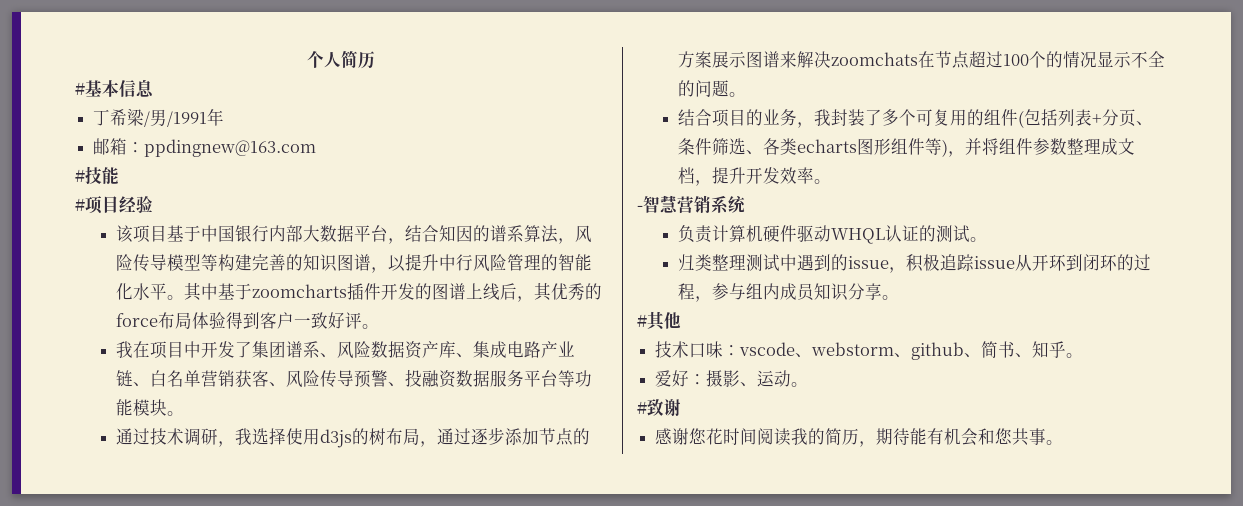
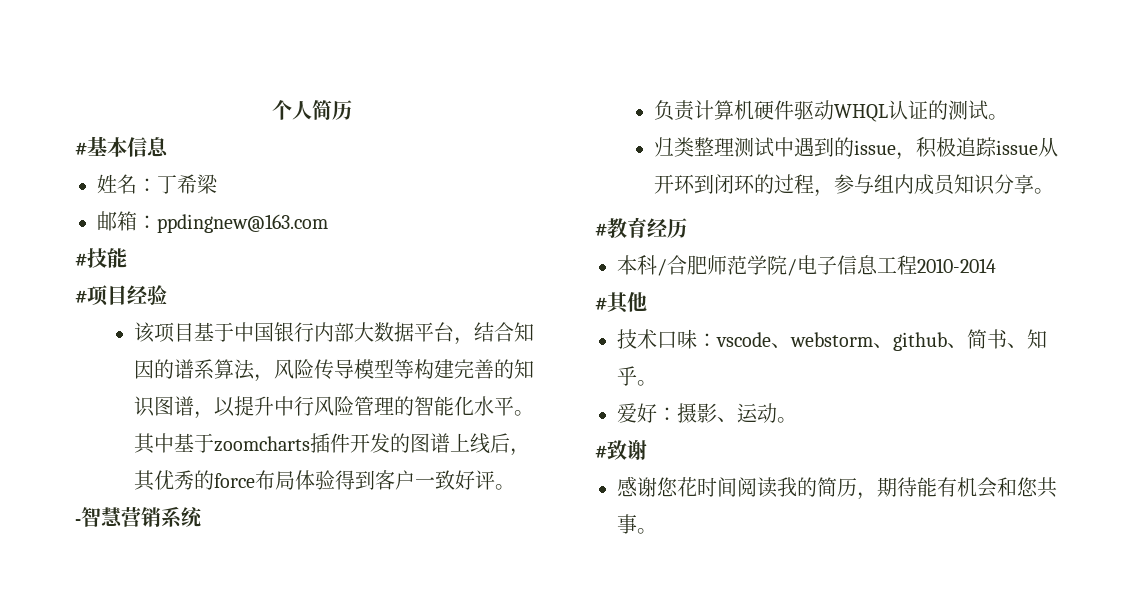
- 丁希梁/男/1991年
+ 姓名：丁希梁
- 我在项目中开发了集团谱系、风险数据资产库、集成电路产业链、白名单营销获客、风险传导预警、投融资数据服务平台等功能模块。
- 通过技术调研，我选择使用d3js的树布局，通过逐步添加节点的方案展示图谱来解决zoomchats在节点超过100个的情况显示不全的问题。
- 结合项目的业务，我封装了多个可复用的组件(包括列表+分页、条件筛选、各类echarts图形组件等)，并将组件参数整理成文档，提升开发效率。
+ #教育经历
+ 本科/合肥师范学院/电子信息工程2010-2014

